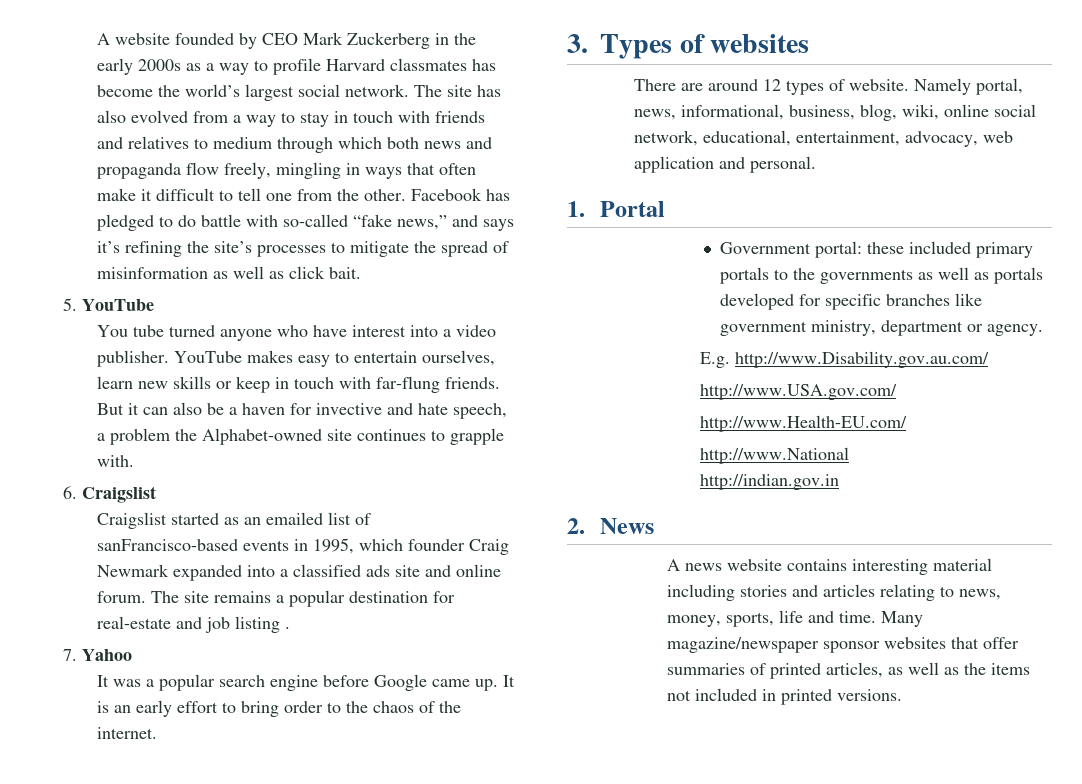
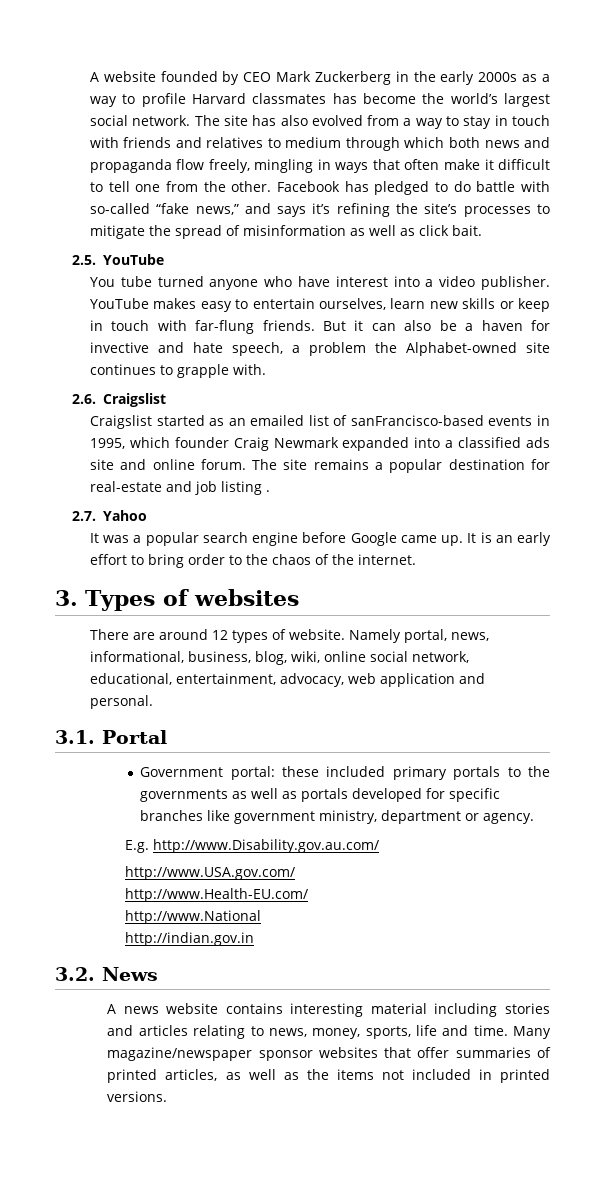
- 5. YouTube
+ 2.5. YouTube
- 6. Craigslist
+ 2.6. Craigslist
- 7. Yahoo
+ 2.7. Yahoo
- 1. Portal
+ 3.1. Portal
- 2. News
+ 3.2. News

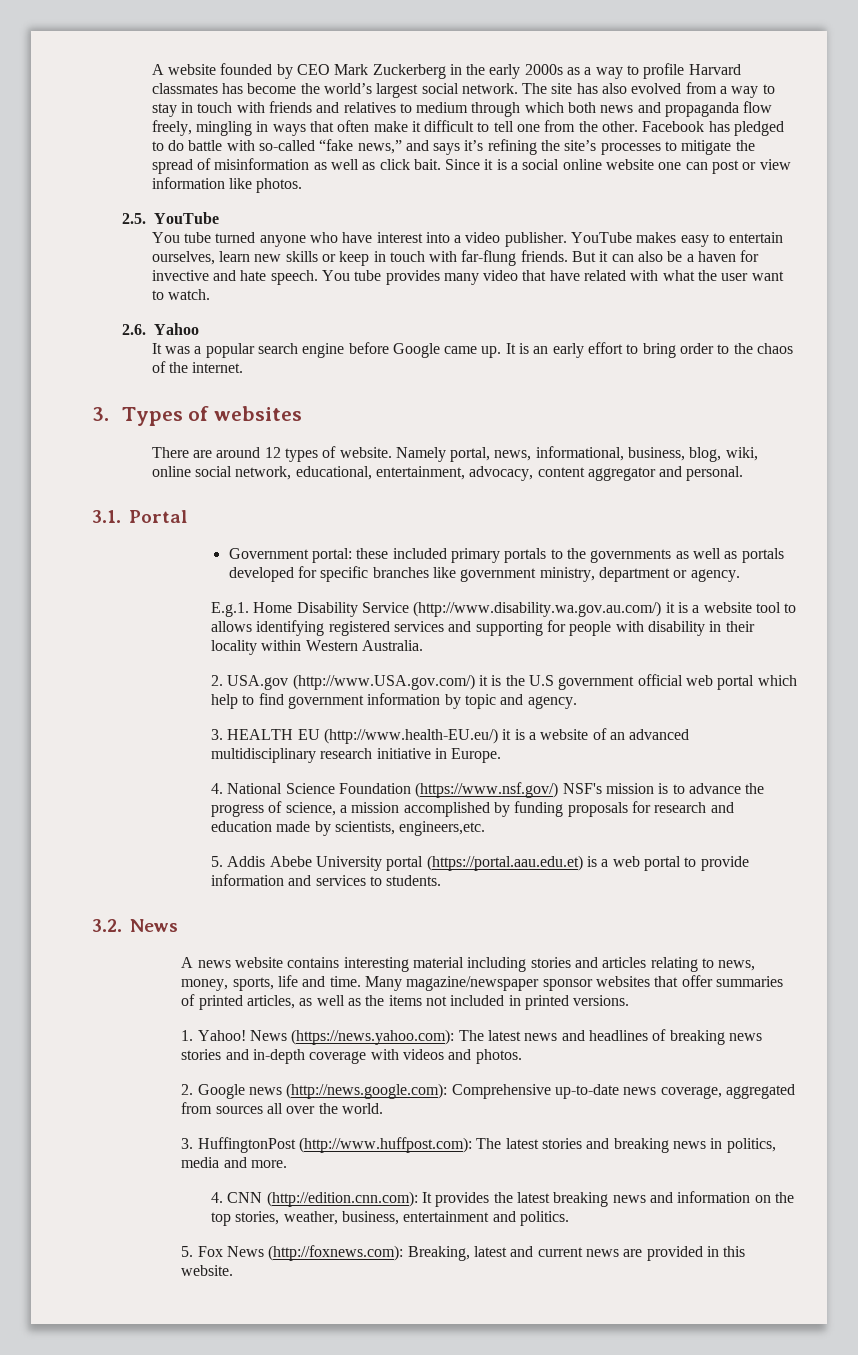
+ Since it is a social online website one can post or view information like photos.
- But it can also be a haven for invective and hate speech, a problem the Alphabet-owned site continues to grapple with.
- 2.6. Craigslist
- Craigslist started as an emailed list of sanFrancisco-based events in 1995, which founder Craig Newmark expanded into a classified ads site and online forum. The site remains a popular destination for real-estate and job listing .
- 2.7. Yahoo
+ But it can also be a haven for invective and hate speech. You tube provides many video that have related with what the user want to watch.
+ 2.6. Yahoo
- Namely portal, news, informational, business, blog, wiki, online social network, educational, entertainment, advocacy, web application and personal.
+ Namely portal, news, informational, business, blog, wiki, online social network, educational, entertainment, advocacy, content aggregator and personal.
- E.g. http://www.Disability.gov.au.com/
- http://www.USA.gov.com/
- http://www.Health-EU.com/
- http://www.National
- http://indian.gov.in
+ E.g.1. Home Disability Service (http://www.disability.wa.gov.au.com/) it is a website tool to allows identifying registered services and supporting for people with disability in their locality within Western Australia.
+ 2. USA.gov (http://www.USA.gov.com/) it is the U.S government official web portal which help to find government information by topic and agency.
+ 3. HEALTH EU (http://www.health-EU.eu/) it is a website of an advanced multidisciplinary research initiative in Europe.
+ 4. National Science Foundation (https://www.nsf.gov/) NSF's mission is to advance the progress of science, a mission accomplished by funding proposals for research and education made by scientists, engineers,etc.
+ 5. Addis Abebe University portal (https://portal.aau.edu.et) is a web portal to provide information and services to students.
+ 1. Yahoo! News (https://news.yahoo.com): The latest news and headlines of breaking news stories and in-depth coverage with videos and photos.
+ 2. Google news (http://news.google.com): Comprehensive up-to-date news coverage, aggregated from sources all over the world.
+ 3. HuffingtonPost (http://www.huffpost.com): The latest stories and breaking news in politics, media and more.
+ 4. CNN (http://edition.cnn.com): It provides the latest breaking news and information on the top stories, weather, business, entertainment and politics.
+ 5. Fox News (http://foxnews.com): Breaking, latest and current news are provided in this website.

